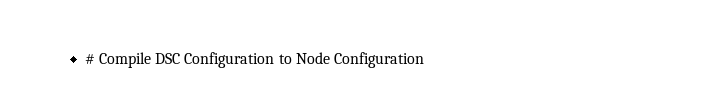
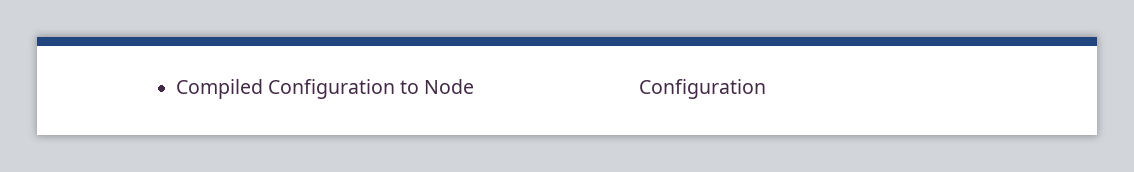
- # Compile DSC Configuration to Node Configuration
+ Compiled Configuration to Node Configuration

